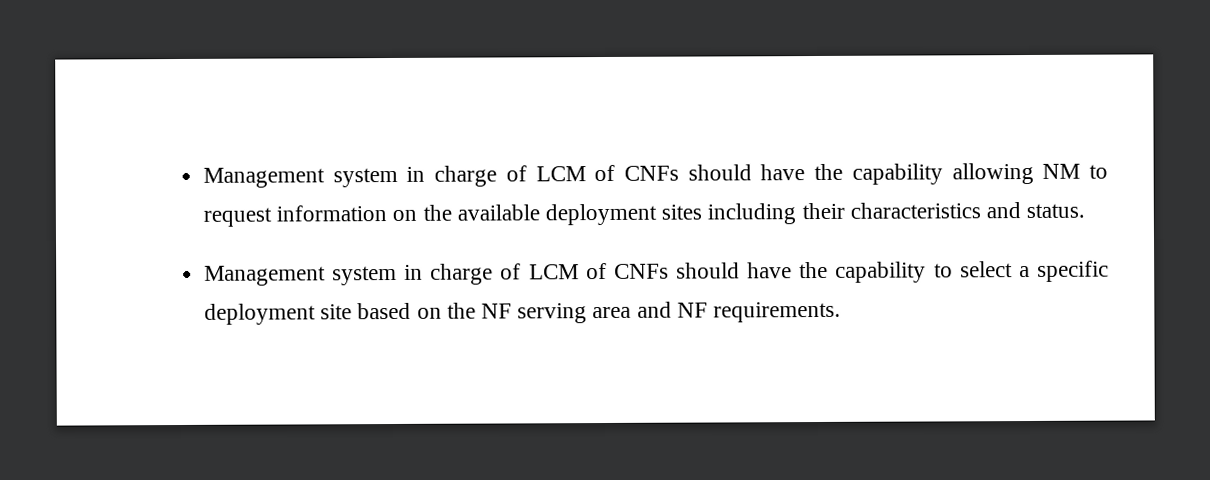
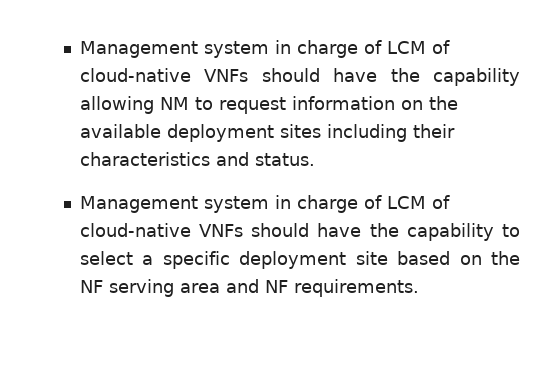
- Management system in charge of LCM of CNFs should have the capability allowing NM to request information on the available deployment sites including their characteristics and status.
+ Management system in charge of LCM of cloud-native VNFs should have the capability allowing NM to request information on the available deployment sites including their characteristics and status.
- Management system in charge of LCM of CNFs should have the capability to select a specific deployment site based on the NF serving area and NF requirements.
+ Management system in charge of LCM of cloud-native VNFs should have the capability to select a specific deployment site based on the NF serving area and NF requirements.

